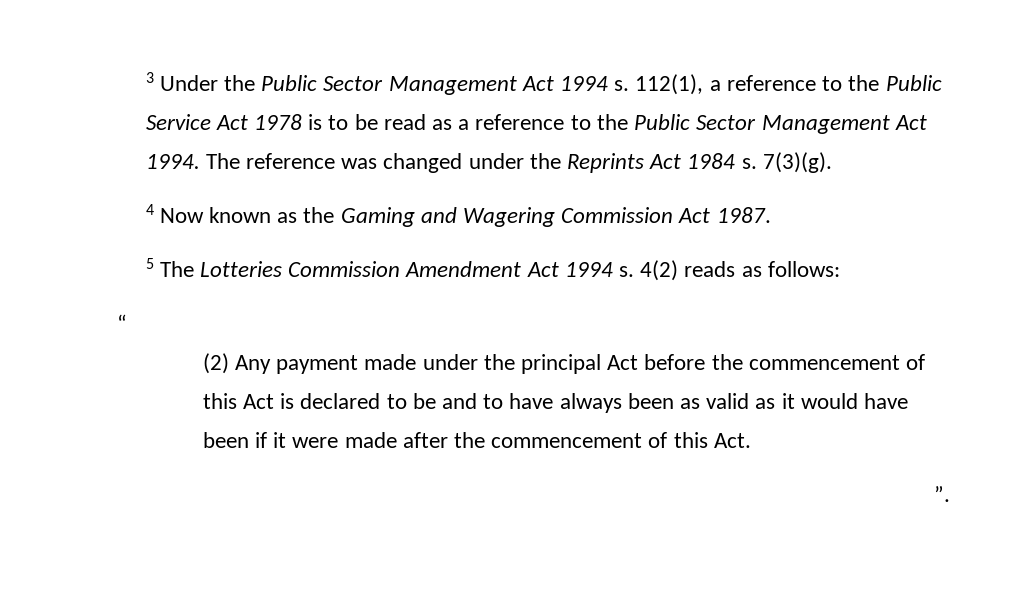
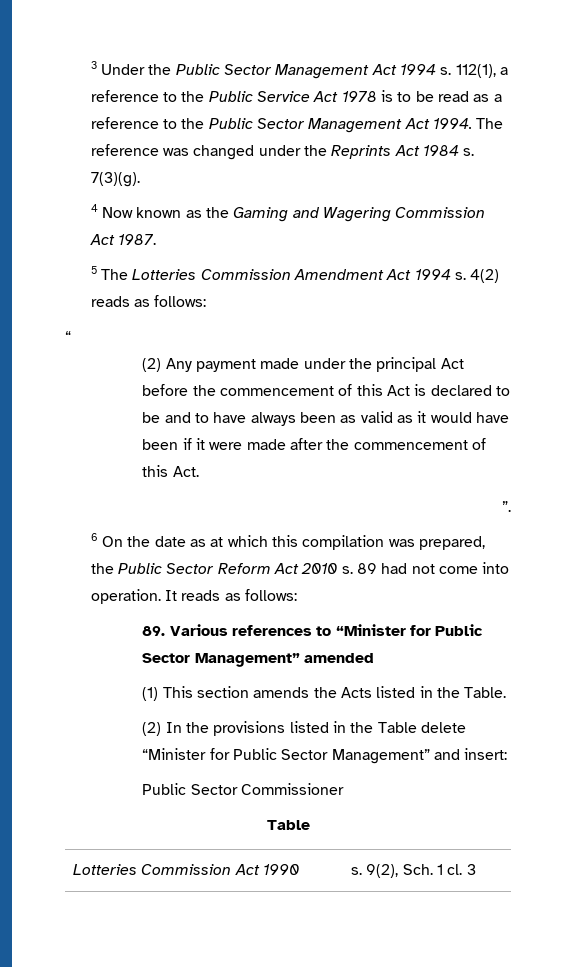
+ 6 On the date as at which this compilation was prepared, the Public Sector Reform Act 2010 s. 89 had not come into operation. It reads as follows:
+ 89. Various references to “Minister for Public Sector Management” amended
+ (1) This section amends the Acts listed in the Table.
+ (2) In the provisions listed in the Table delete “Minister for Public Sector Management” and insert:
+ Public Sector Commissioner
+ Table
+ Lotteries Commission Act 1990 | s. 9(2), Sch. 1 cl. 3

